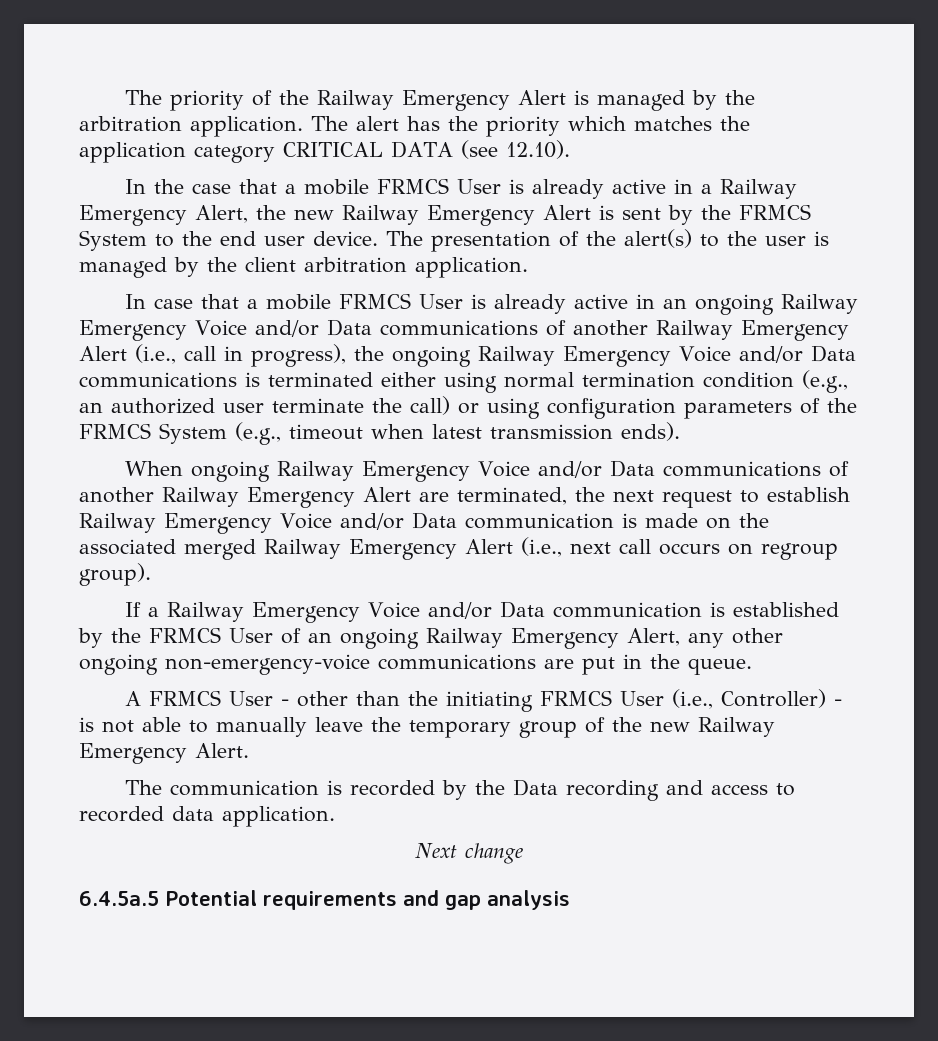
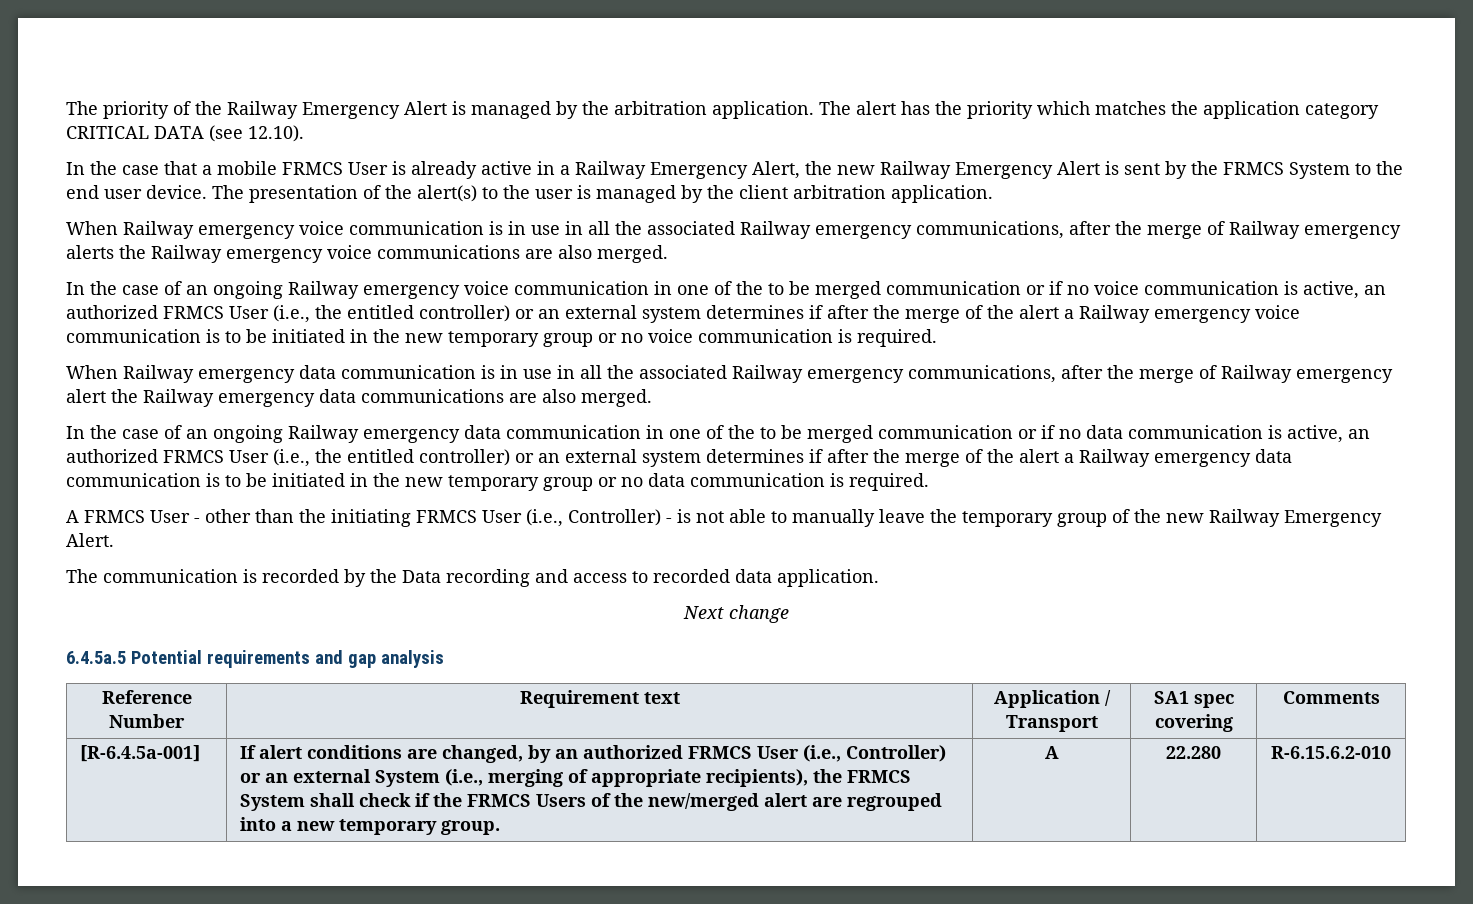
- In case that a mobile FRMCS User is already active in an ongoing Railway Emergency Voice and/or Data communications of another Railway Emergency Alert (i.e., call in progress), the ongoing Railway Emergency Voice and/or Data communications is terminated either using normal termination condition (e.g., an authorized user terminate the call) or using configuration parameters of the FRMCS System (e.g., timeout when latest transmission ends).
- When ongoing Railway Emergency Voice and/or Data communications of another Railway Emergency Alert are terminated, the next request to establish Railway Emergency Voice and/or Data communication is made on the associated merged Railway Emergency Alert (i.e., next call occurs on regroup group).
- If a Railway Emergency Voice and/or Data communication is established by the FRMCS User of an ongoing Railway Emergency Alert, any other ongoing non-emergency-voice communications are put in the queue.
+ When Railway emergency voice communication is in use in all the associated Railway emergency communications, after the merge of Railway emergency alerts the Railway emergency voice communications are also merged.
+ In the case of an ongoing Railway emergency voice communication in one of the to be merged communication or if no voice communication is active, an authorized FRMCS User (i.e., the entitled controller) or an external system determines if after the merge of the alert a Railway emergency voice communication is to be initiated in the new temporary group or no voice communication is required.
+ When Railway emergency data communication is in use in all the associated Railway emergency communications, after the merge of Railway emergency alert the Railway emergency data communications are also merged.
+ In the case of an ongoing Railway emergency data communication in one of the to be merged communication or if no data communication is active, an authorized FRMCS User (i.e., the entitled controller) or an external system determines if after the merge of the alert a Railway emergency data communication is to be initiated in the new temporary group or no data communication is required.
+ Reference Number | Requirement text | Application / Transport | SA1 spec covering | Comments
+ [R-6.4.5a-001] | If alert conditions are changed, by an authorized FRMCS User (i.e., Controller) or an external System (i.e., merging of appropriate recipients), the FRMCS System shall check if the FRMCS Users of the new/merged alert are regrouped into a new temporary group. | A | 22.280 | R-6.15.6.2-010

